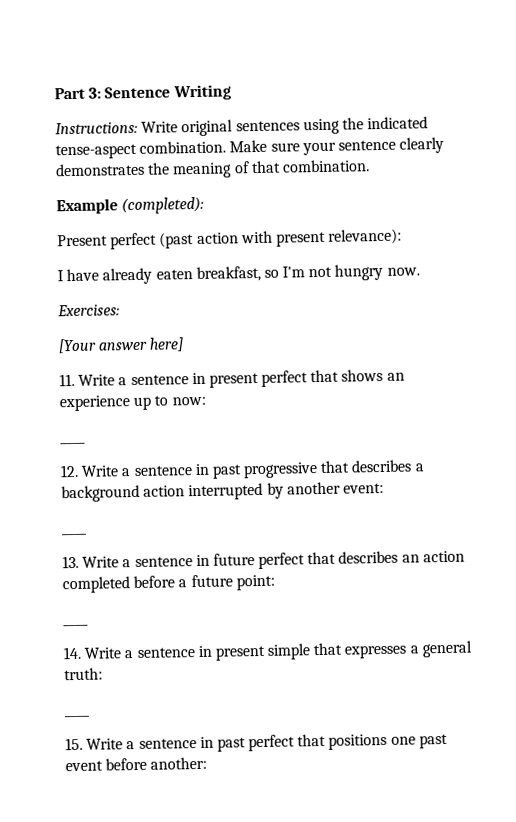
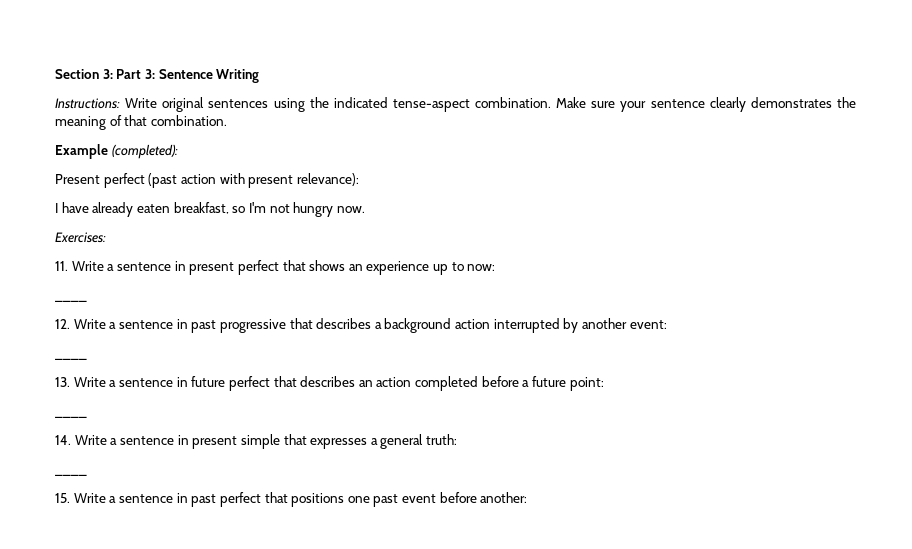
- Part 3: Sentence Writing
+ Section 3: Part 3: Sentence Writing
- [Your answer here]

